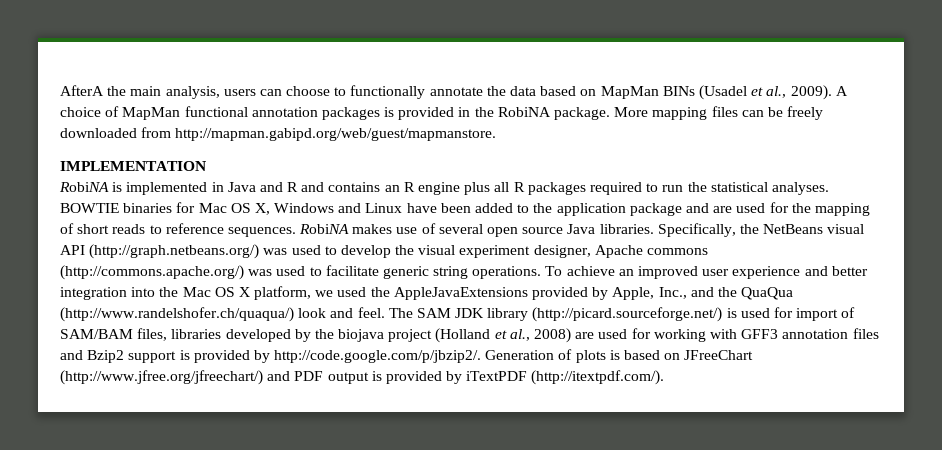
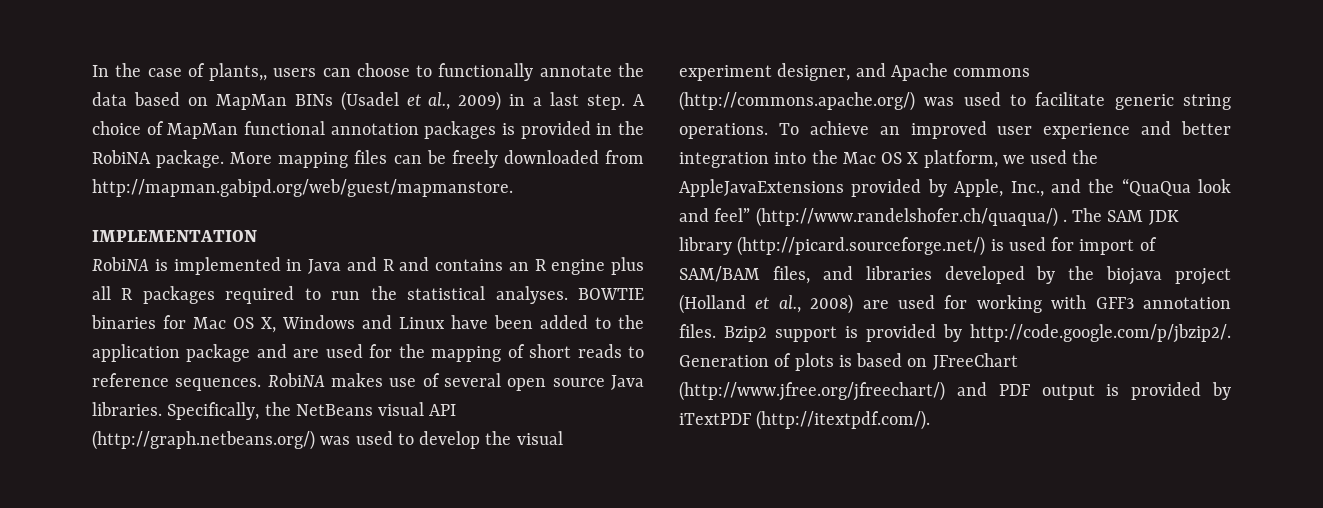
- AfterA the main analysis, users can choose to functionally annotate the data based on MapMan BINs (Usadel et al., 2009).
+ In the case of plants,, users can choose to functionally annotate the data based on MapMan BINs (Usadel et al., 2009) in a last step.
- Specifically, the NetBeans visual API (http://graph.netbeans.org/) was used to develop the visual experiment designer, Apache commons (http://commons.apache.org/) was used to facilitate generic string operations.
+ Specifically, the NetBeans visual API (http://graph.netbeans.org/) was used to develop the visual experiment designer, and Apache commons (http://commons.apache.org/) was used to facilitate generic string operations.
- To achieve an improved user experience and better integration into the Mac OS X platform, we used the AppleJavaExtensions provided by Apple, Inc., and the QuaQua (http://www.randelshofer.ch/quaqua/) look and feel.
+ To achieve an improved user experience and better integration into the Mac OS X platform, we used the AppleJavaExtensions provided by Apple, Inc., and the “QuaQua look and feel” (http://www.randelshofer.ch/quaqua/) .
- The SAM JDK library (http://picard.sourceforge.net/) is used for import of SAM/BAM files, libraries developed by the biojava project (Holland et al., 2008) are used for working with GFF3 annotation files and Bzip2 support is provided by http://code.google.com/p/jbzip2/. Generation of plots is based on JFreeChart (http://www.jfree.org/jfreechart/) and PDF output is provided by iTextPDF (http://itextpdf.com/).
+ The SAM JDK library (http://picard.sourceforge.net/) is used for import of SAM/BAM files, and libraries developed by the biojava project (Holland et al., 2008) are used for working with GFF3 annotation files. Bzip2 support is provided by http://code.google.com/p/jbzip2/. Generation of plots is based on JFreeChart (http://www.jfree.org/jfreechart/) and PDF output is provided by iTextPDF (http://itextpdf.com/).

